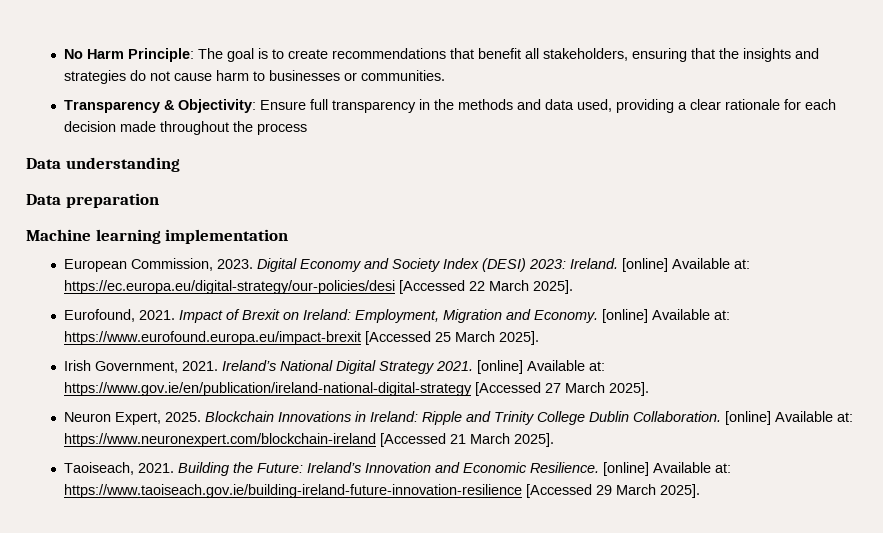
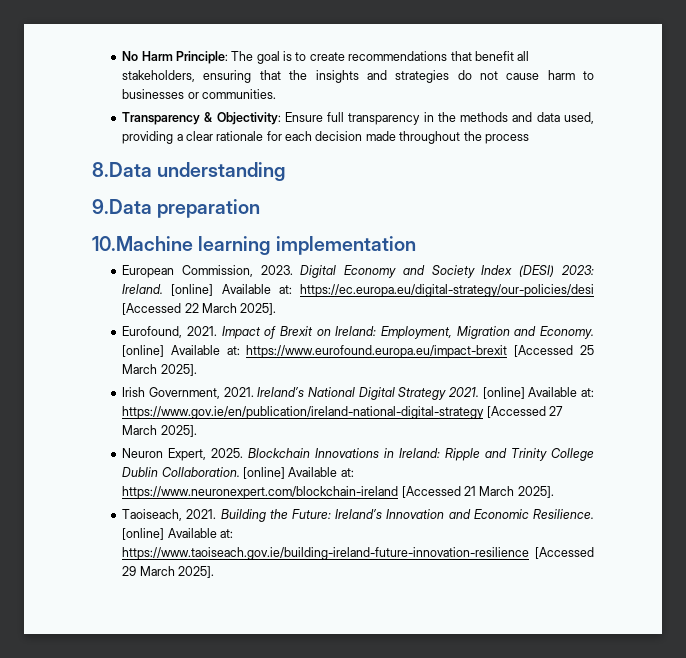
- Data understanding
+ 8.Data understanding
- Data preparation
+ 9.Data preparation
- Machine learning implementation
+ 10.Machine learning implementation

